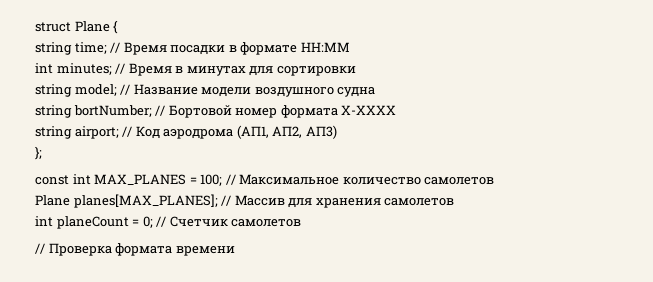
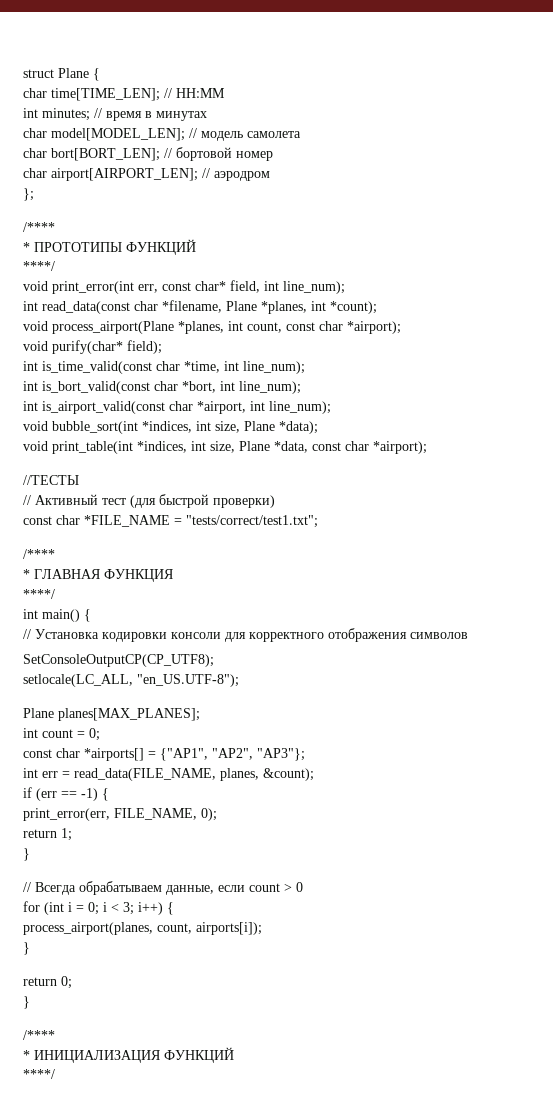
- string time; // Время посадки в формате HH:MM
+ char time[TIME_LEN]; // HH:MM
- int minutes; // Время в минутах для сортировки
- string model; // Название модели воздушного судна
- string bortNumber; // Бортовой номер формата X-XXXX
- string airport; // Код аэродрома (АП1, АП2, АП3)
+ int minutes; // время в минутах
+ char model[MODEL_LEN]; // модель самолета
+ char bort[BORT_LEN]; // бортовой номер
+ char airport[AIRPORT_LEN]; // аэродром
  };
- const int MAX_PLANES = 100; // Максимальное количество самолетов
- Plane planes[MAX_PLANES]; // Массив для хранения самолетов
- int planeCount = 0; // Счетчик самолетов
- // Проверка формата времени
+ /****
+ * ПРОТОТИПЫ ФУНКЦИЙ
+ ****/
+ void print_error(int err, const char* field, int line_num);
+ int read_data(const char *filename, Plane *planes, int *count);
+ void process_airport(Plane *planes, int count, const char *airport);
+ void purify(char* field);
+ int is_time_valid(const char *time, int line_num);
+ int is_bort_valid(const char *bort, int line_num);
+ int is_airport_valid(const char *airport, int line_num);
+ void bubble_sort(int *indices, int size, Plane *data);
+ void print_table(int *indices, int size, Plane *data, const char *airport);
+ //ТЕСТЫ
+ // Активный тест (для быстрой проверки)
+ const char *FILE_NAME = "tests/correct/test1.txt";
+ /****
+ * ГЛАВНАЯ ФУНКЦИЯ
+ ****/
+ int main() {
+ // Установка кодировки консоли для корректного отображения символов
+ SetConsoleOutputCP(CP_UTF8);
+ setlocale(LC_ALL, "en_US.UTF-8");
+ Plane planes[MAX_PLANES];
+ int count = 0;
+ const char *airports[] = {"AP1", "AP2", "AP3"};
+ int err = read_data(FILE_NAME, planes, &count);
+ if (err == -1) {
+ print_error(err, FILE_NAME, 0);
+ return 1;
+ }
+ // Всегда обрабатываем данные, если count > 0
+ for (int i = 0; i < 3; i++) {
+ process_airport(planes, count, airports[i]);
+ }
+ return 0;
+ }
+ /****
+ * ИНИЦИАЛИЗАЦИЯ ФУНКЦИЙ
+ ****/

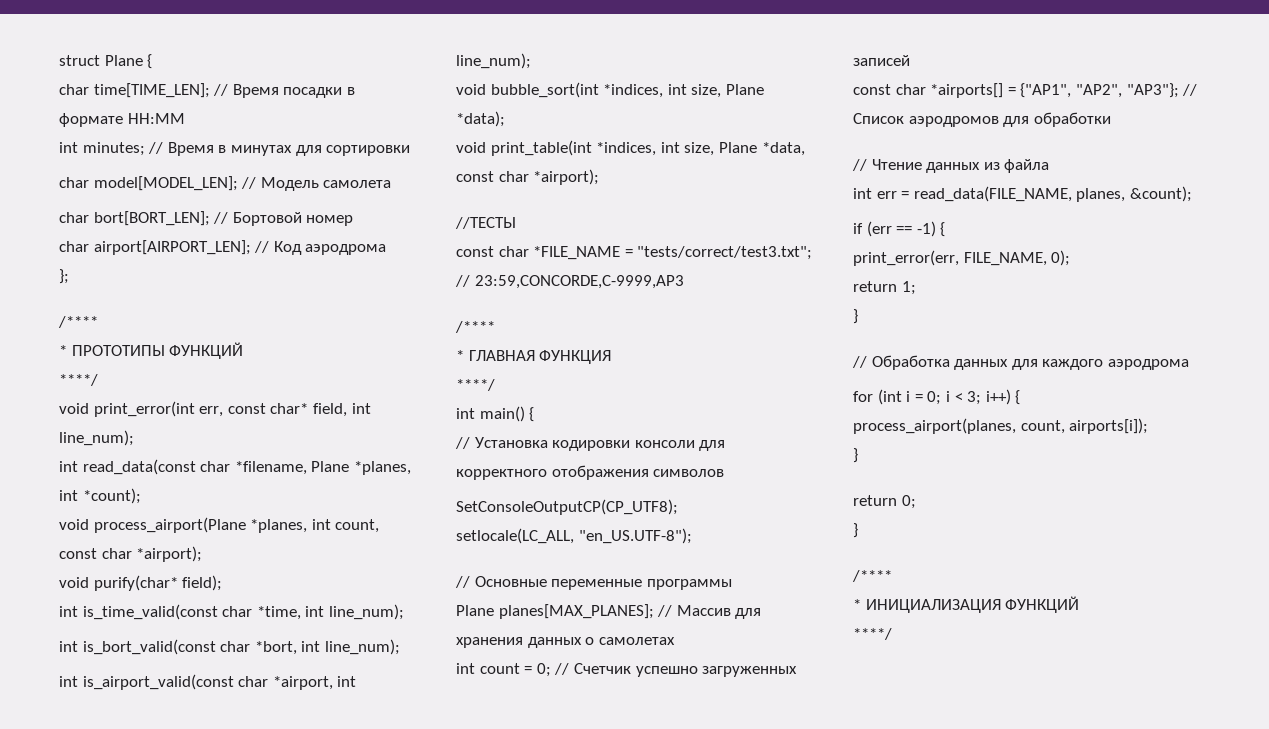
- char time[TIME_LEN]; // HH:MM
+ char time[TIME_LEN]; // Время посадки в формате HH:MM
- int minutes; // время в минутах
+ int minutes; // Время в минутах для сортировки
- char model[MODEL_LEN]; // модель самолета
+ char model[MODEL_LEN]; // Модель самолета
- char bort[BORT_LEN]; // бортовой номер
+ char bort[BORT_LEN]; // Бортовой номер
- char airport[AIRPORT_LEN]; // аэродром
+ char airport[AIRPORT_LEN]; // Код аэродрома
- // Активный тест (для быстрой проверки)
- const char *FILE_NAME = "tests/correct/test1.txt";
+ const char *FILE_NAME = "tests/correct/test3.txt"; // 23:59,CONCORDE,C-9999,AP3
- Plane planes[MAX_PLANES];
+ // Основные переменные программы
+ Plane planes[MAX_PLANES]; // Массив для хранения данных о самолетах
- int count = 0;
+ int count = 0; // Счетчик успешно загруженных записей
- const char *airports[] = {"AP1", "AP2", "AP3"};
+ const char *airports[] = {"AP1", "AP2", "AP3"}; // Список аэродромов для обработки
+ // Чтение данных из файла
- // Всегда обрабатываем данные, если count > 0
+ // Обработка данных для каждого аэродрома

